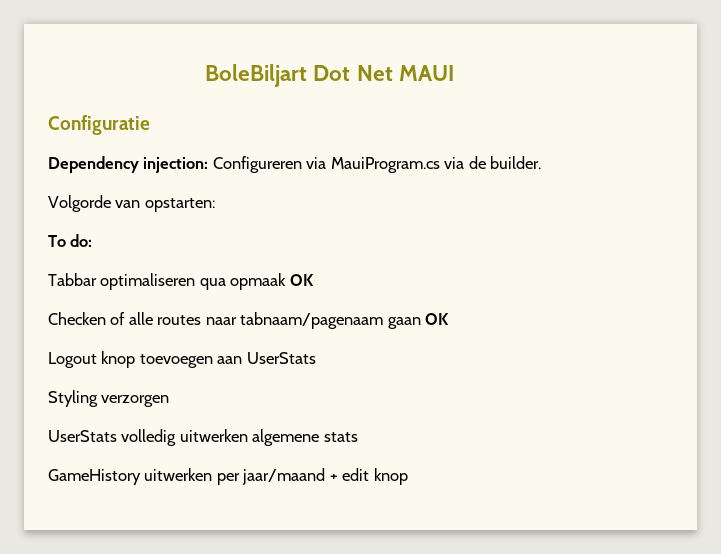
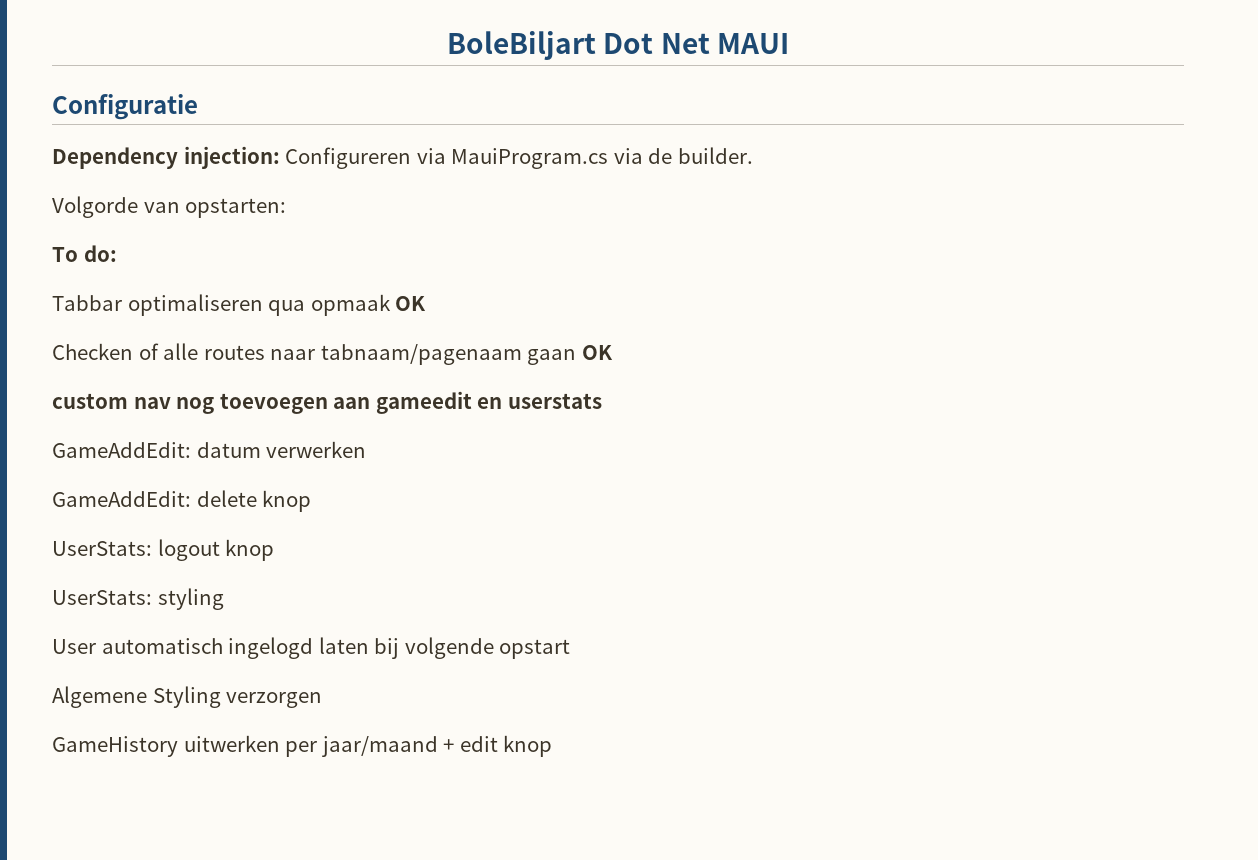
- Logout knop toevoegen aan UserStats
- Styling verzorgen
- UserStats volledig uitwerken algemene stats
+ custom nav nog toevoegen aan gameedit en userstats
+ GameAddEdit: datum verwerken
+ GameAddEdit: delete knop
+ UserStats: logout knop
+ UserStats: styling
+ User automatisch ingelogd laten bij volgende opstart
+ Algemene Styling verzorgen

